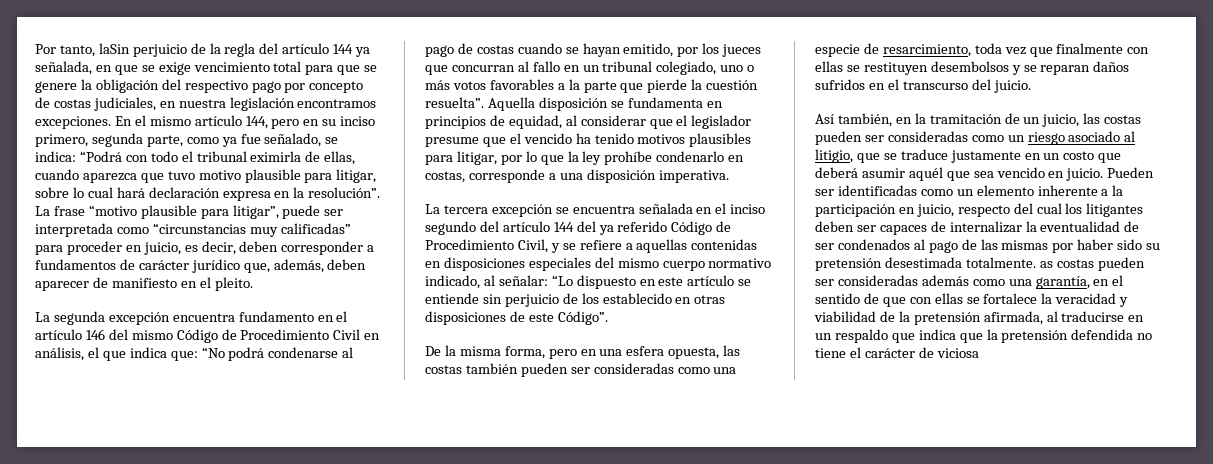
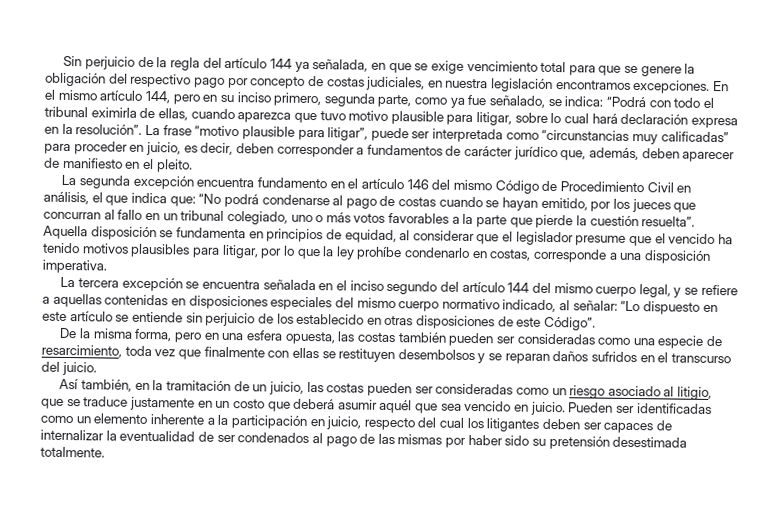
- Por tanto, laSin perjuicio de la regla del artículo 144 ya señalada, en que se exige vencimiento total para que se genere la obligación del respectivo pago por concepto de costas judiciales, en nuestra legislación encontramos excepciones.
+ Sin perjuicio de la regla del artículo 144 ya señalada, en que se exige vencimiento total para que se genere la obligación del respectivo pago por concepto de costas judiciales, en nuestra legislación encontramos excepciones.
- La tercera excepción se encuentra señalada en el inciso segundo del artículo 144 del ya referido Código de Procedimiento Civil, y se refiere a aquellas contenidas en disposiciones especiales del mismo cuerpo normativo indicado, al señalar: “Lo dispuesto en este artículo se entiende sin perjuicio de los establecido en otras disposiciones de este Código”.
+ La tercera excepción se encuentra señalada en el inciso segundo del artículo 144 del mismo cuerpo legal, y se refiere a aquellas contenidas en disposiciones especiales del mismo cuerpo normativo indicado, al señalar: “Lo dispuesto en este artículo se entiende sin perjuicio de los establecido en otras disposiciones de este Código”.
- Pueden ser identificadas como un elemento inherente a la participación en juicio, respecto del cual los litigantes deben ser capaces de internalizar la eventualidad de ser condenados al pago de las mismas por haber sido su pretensión desestimada totalmente. as costas pueden ser consideradas además como una garantía, en el sentido de que con ellas se fortalece la veracidad y viabilidad de la pretensión afirmada, al traducirse en un respaldo que indica que la pretensión defendida no tiene el carácter de viciosa
+ Pueden ser identificadas como un elemento inherente a la participación en juicio, respecto del cual los litigantes deben ser capaces de internalizar la eventualidad de ser condenados al pago de las mismas por haber sido su pretensión desestimada totalmente.

